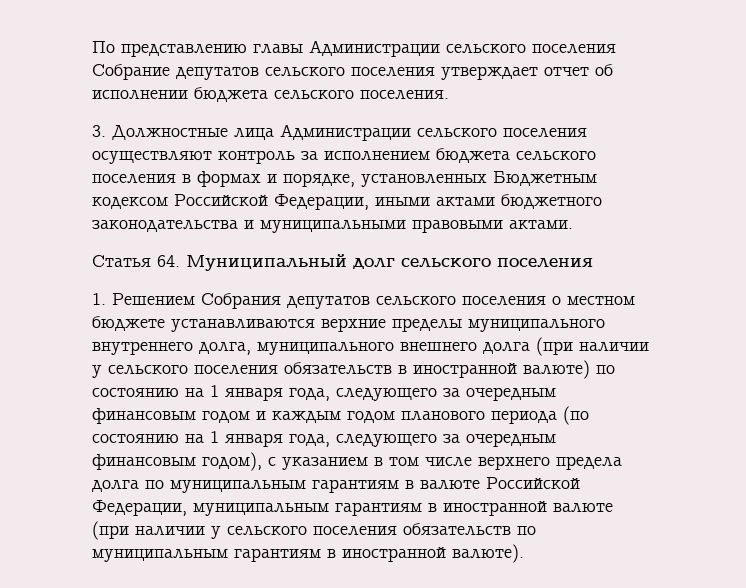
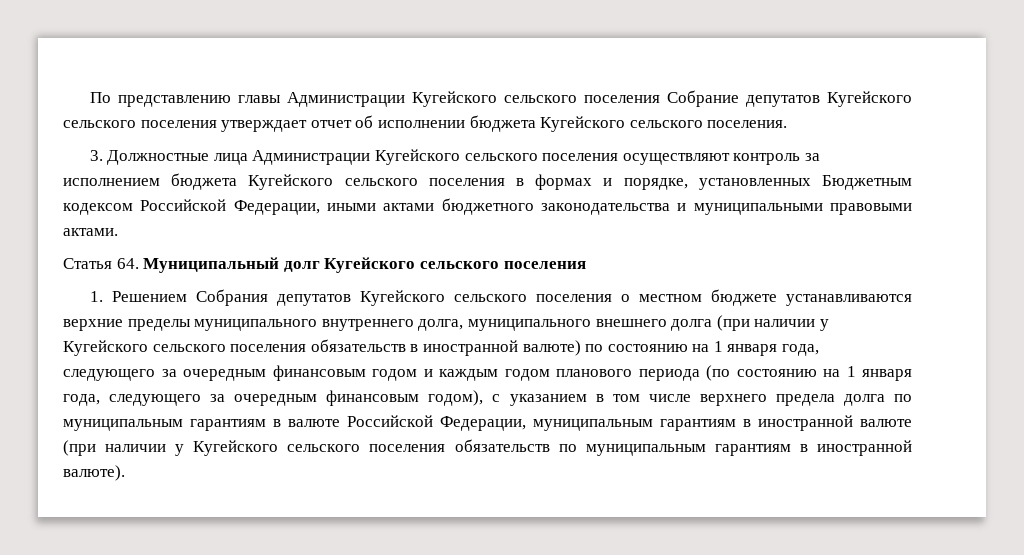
- По представлению главы Администрации сельского поселения Собрание депутатов сельского поселения утверждает отчет об исполнении бюджета сельского поселения.
+ По представлению главы Администрации Кугейского сельского поселения Собрание депутатов Кугейского сельского поселения утверждает отчет об исполнении бюджета Кугейского сельского поселения.
- 3. Должностные лица Администрации сельского поселения осуществляют контроль за исполнением бюджета сельского поселения в формах и порядке, установленных Бюджетным кодексом Российской Федерации, иными актами бюджетного законодательства и муниципальными правовыми актами.
+ 3. Должностные лица Администрации Кугейского сельского поселения осуществляют контроль за исполнением бюджета Кугейского сельского поселения в формах и порядке, установленных Бюджетным кодексом Российской Федерации, иными актами бюджетного законодательства и муниципальными правовыми актами.
- Статья 64. Муниципальный долг сельского поселения
+ Статья 64. Муниципальный долг Кугейского сельского поселения
- 1. Решением Собрания депутатов сельского поселения о местном бюджете устанавливаются верхние пределы муниципального внутреннего долга, муниципального внешнего долга (при наличии у сельского поселения обязательств в иностранной валюте) по состоянию на 1 января года, следующего за очередным финансовым годом и каждым годом планового периода (по состоянию на 1 января года, следующего за очередным финансовым годом), с указанием в том числе верхнего предела долга по муниципальным гарантиям в валюте Российской Федерации, муниципальным гарантиям в иностранной валюте (при наличии у сельского поселения обязательств по муниципальным гарантиям в иностранной валюте).
+ 1. Решением Собрания депутатов Кугейского сельского поселения о местном бюджете устанавливаются верхние пределы муниципального внутреннего долга, муниципального внешнего долга (при наличии у Кугейского сельского поселения обязательств в иностранной валюте) по состоянию на 1 января года, следующего за очередным финансовым годом и каждым годом планового периода (по состоянию на 1 января года, следующего за очередным финансовым годом), с указанием в том числе верхнего предела долга по муниципальным гарантиям в валюте Российской Федерации, муниципальным гарантиям в иностранной валюте (при наличии у Кугейского сельского поселения обязательств по муниципальным гарантиям в иностранной валюте).

